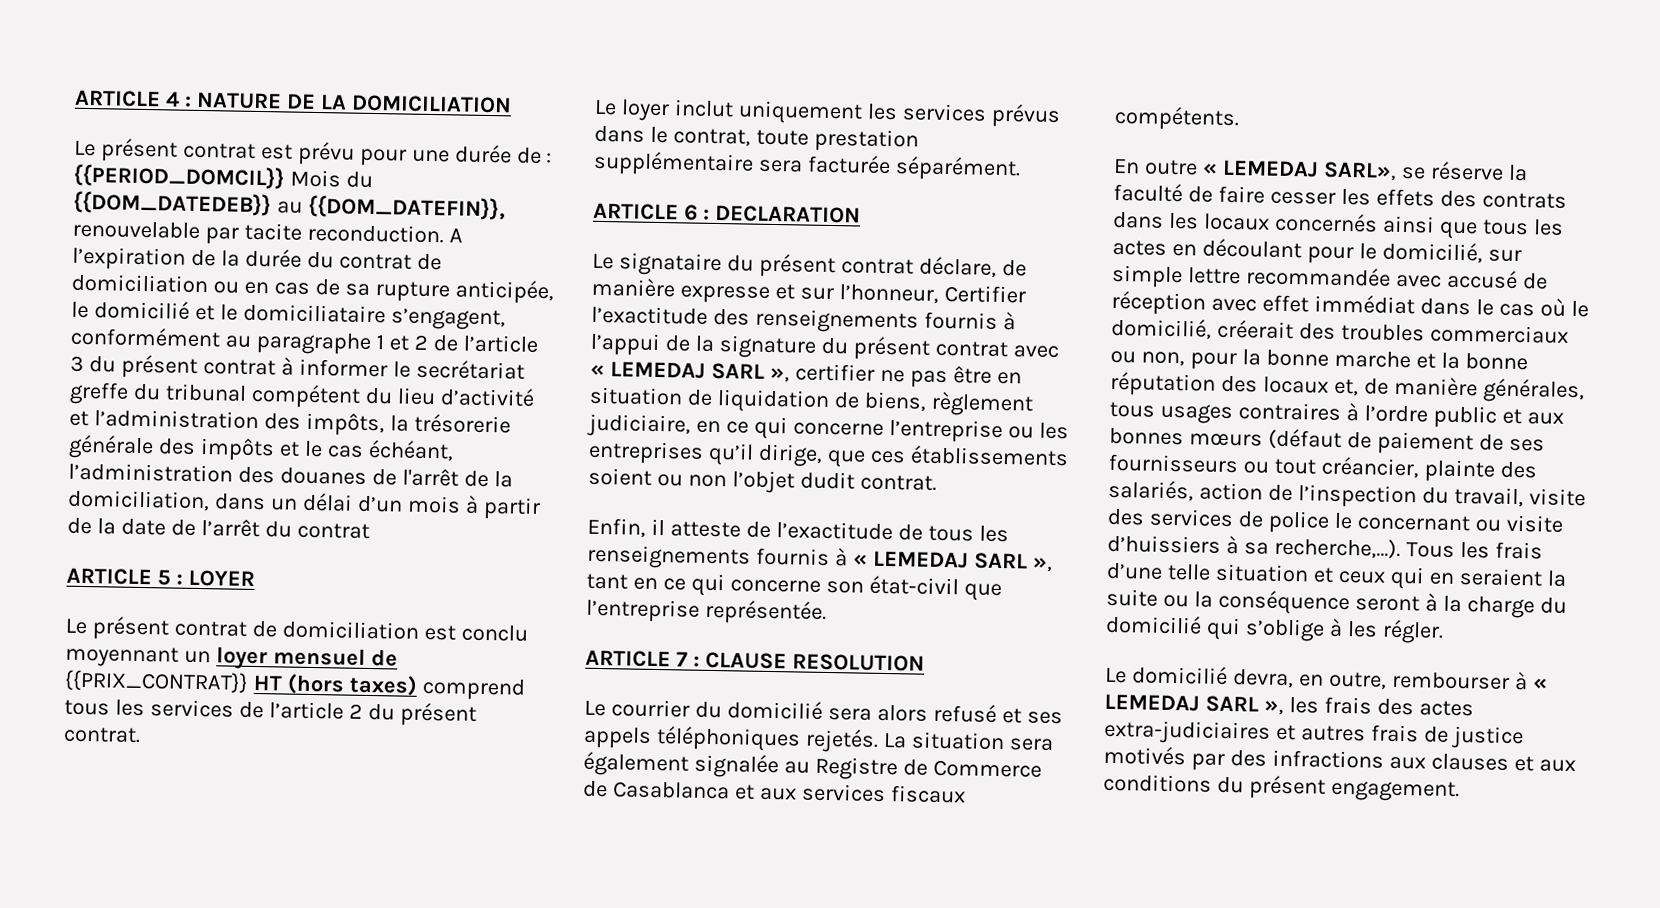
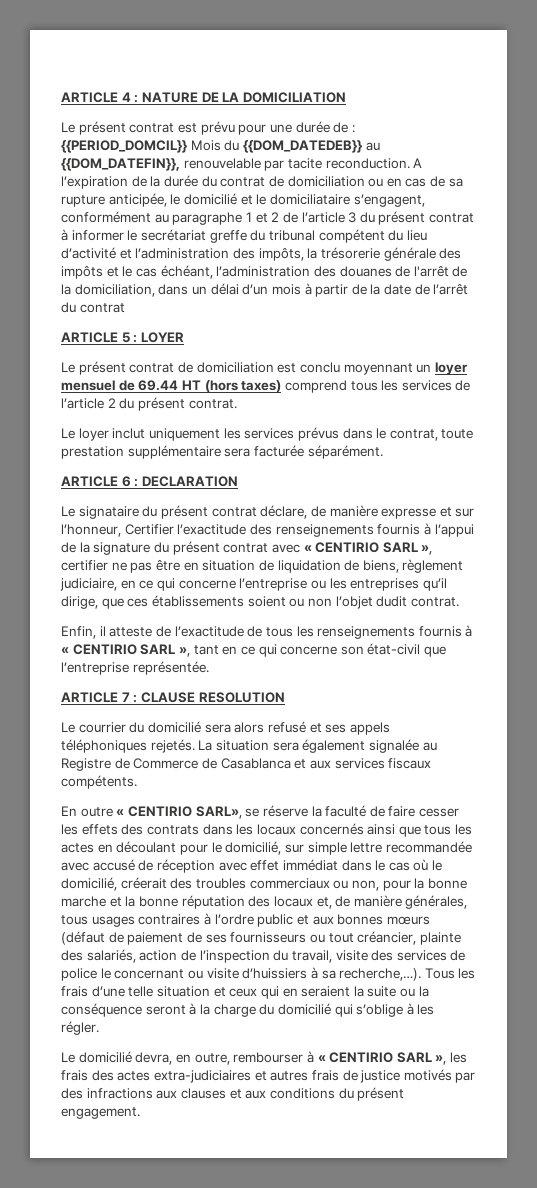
- Le présent contrat de domiciliation est conclu moyennant un loyer mensuel de {{PRIX_CONTRAT}} HT (hors taxes) comprend tous les services de l’article 2 du présent contrat.
+ Le présent contrat de domiciliation est conclu moyennant un loyer mensuel de 69.44 HT (hors taxes) comprend tous les services de l’article 2 du présent contrat.
- Le signataire du présent contrat déclare, de manière expresse et sur l’honneur, Certifier l’exactitude des renseignements fournis à l’appui de la signature du présent contrat avec « LEMEDAJ SARL », certifier ne pas être en situation de liquidation de biens, règlement judiciaire, en ce qui concerne l’entreprise ou les entreprises qu’il dirige, que ces établissements soient ou non l’objet dudit contrat.
+ Le signataire du présent contrat déclare, de manière expresse et sur l’honneur, Certifier l’exactitude des renseignements fournis à l’appui de la signature du présent contrat avec « CENTIRIO SARL », certifier ne pas être en situation de liquidation de biens, règlement judiciaire, en ce qui concerne l’entreprise ou les entreprises qu’il dirige, que ces établissements soient ou non l’objet dudit contrat.
- Enfin, il atteste de l’exactitude de tous les renseignements fournis à « LEMEDAJ SARL », tant en ce qui concerne son état-civil que l’entreprise représentée.
+ Enfin, il atteste de l’exactitude de tous les renseignements fournis à « CENTIRIO SARL », tant en ce qui concerne son état-civil que l’entreprise représentée.
- En outre « LEMEDAJ SARL», se réserve la faculté de faire cesser les effets des contrats dans les locaux concernés ainsi que tous les actes en découlant pour le domicilié, sur simple lettre recommandée avec accusé de réception avec effet immédiat dans le cas où le domicilié, créerait des troubles commerciaux ou non, pour la bonne marche et la bonne réputation des locaux et, de manière générales, tous usages contraires à l’ordre public et aux bonnes mœurs (défaut de paiement de ses fournisseurs ou tout créancier, plainte des salariés, action de l’inspection du travail, visite des services de police le concernant ou visite d’huissiers à sa recherche,…).
+ En outre « CENTIRIO SARL», se réserve la faculté de faire cesser les effets des contrats dans les locaux concernés ainsi que tous les actes en découlant pour le domicilié, sur simple lettre recommandée avec accusé de réception avec effet immédiat dans le cas où le domicilié, créerait des troubles commerciaux ou non, pour la bonne marche et la bonne réputation des locaux et, de manière générales, tous usages contraires à l’ordre public et aux bonnes mœurs (défaut de paiement de ses fournisseurs ou tout créancier, plainte des salariés, action de l’inspection du travail, visite des services de police le concernant ou visite d’huissiers à sa recherche,…).
- Le domicilié devra, en outre, rembourser à « LEMEDAJ SARL », les frais des actes extra-judiciaires et autres frais de justice motivés par des infractions aux clauses et aux conditions du présent engagement.
+ Le domicilié devra, en outre, rembourser à « CENTIRIO SARL », les frais des actes extra-judiciaires et autres frais de justice motivés par des infractions aux clauses et aux conditions du présent engagement.

